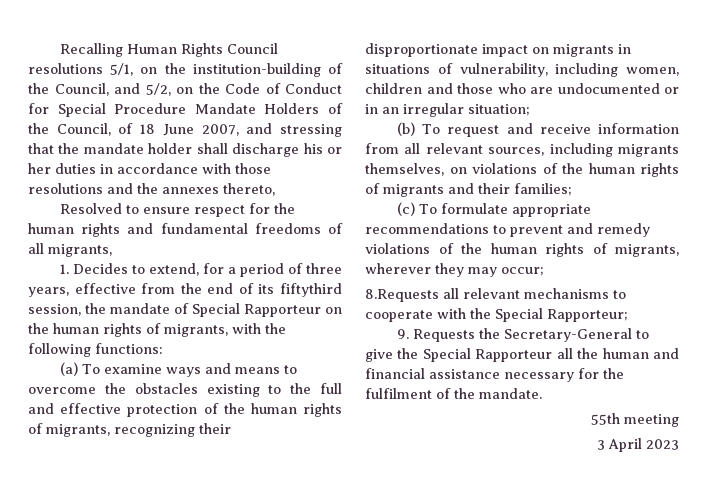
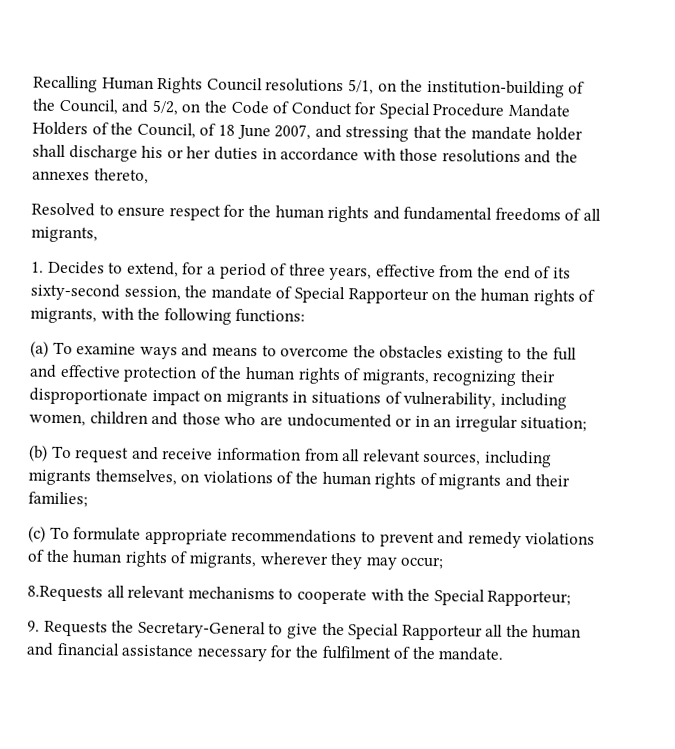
- 1. Decides to extend, for a period of three years, effective from the end of its fiftythird session, the mandate of Special Rapporteur on the human rights of migrants, with the following functions:
+ 1. Decides to extend, for a period of three years, effective from the end of its sixty-second session, the mandate of Special Rapporteur on the human rights of migrants, with the following functions:
- 55th meeting
- 3 April 2023

